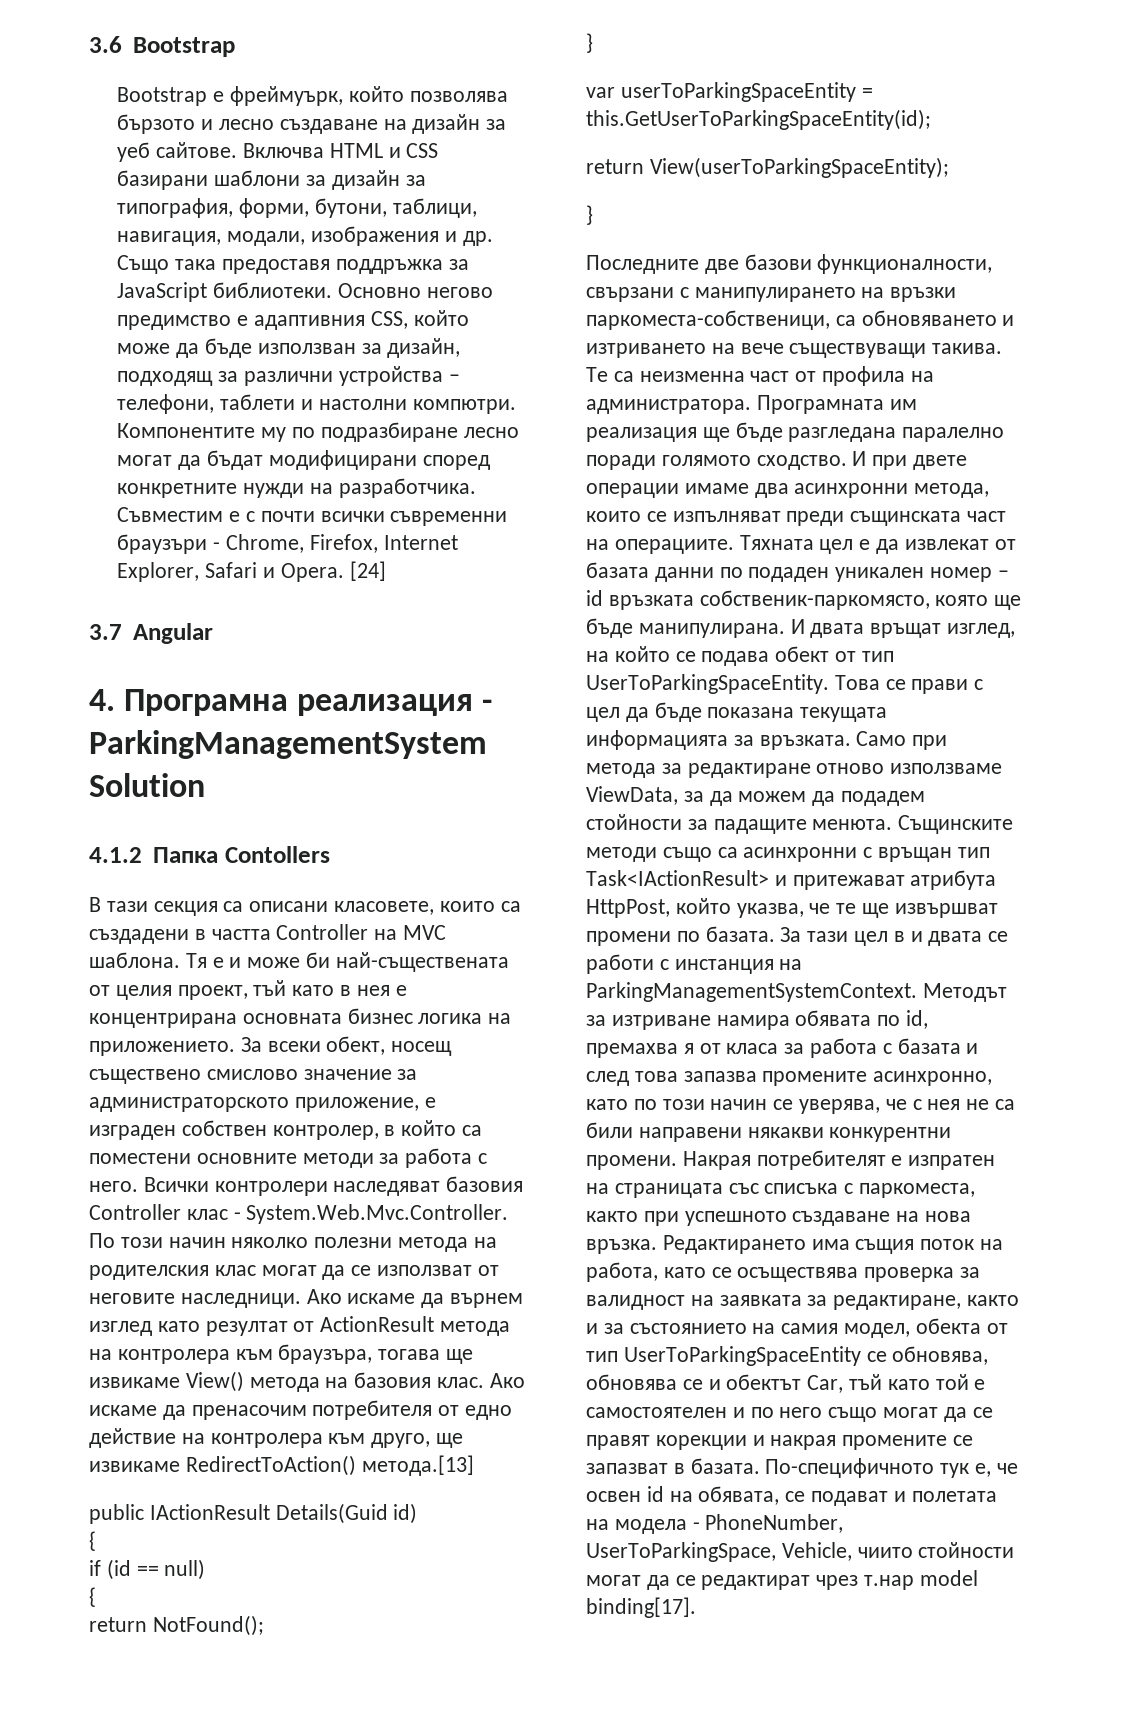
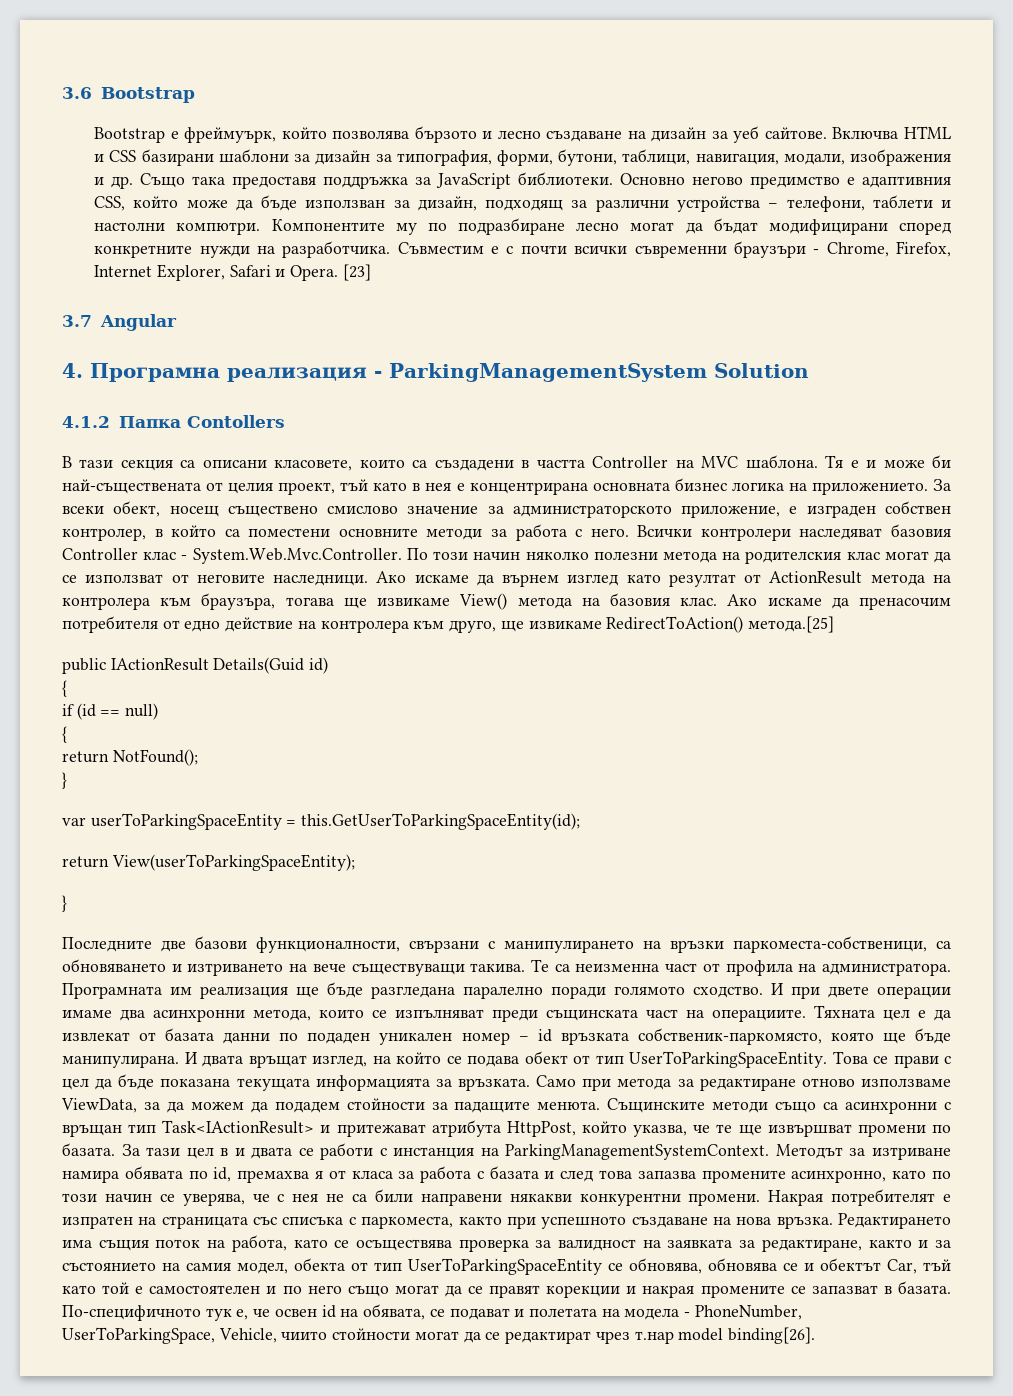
- [24]
+ [23]
- Ако искаме да пренасочим потребителя от едно действие на контролера към друго, ще извикаме RedirectToAction() метода.[13]
+ Ако искаме да пренасочим потребителя от едно действие на контролера към друго, ще извикаме RedirectToAction() метода.[25]
- По-специфичното тук е, че освен id на обявата, се подават и полетата на модела - PhoneNumber, UserToParkingSpace, Vehicle, чиито стойности могат да се редактират чрез т.нар model binding[17].
+ По-специфичното тук е, че освен id на обявата, се подават и полетата на модела - PhoneNumber, UserToParkingSpace, Vehicle, чиито стойности могат да се редактират чрез т.нар model binding[26].

